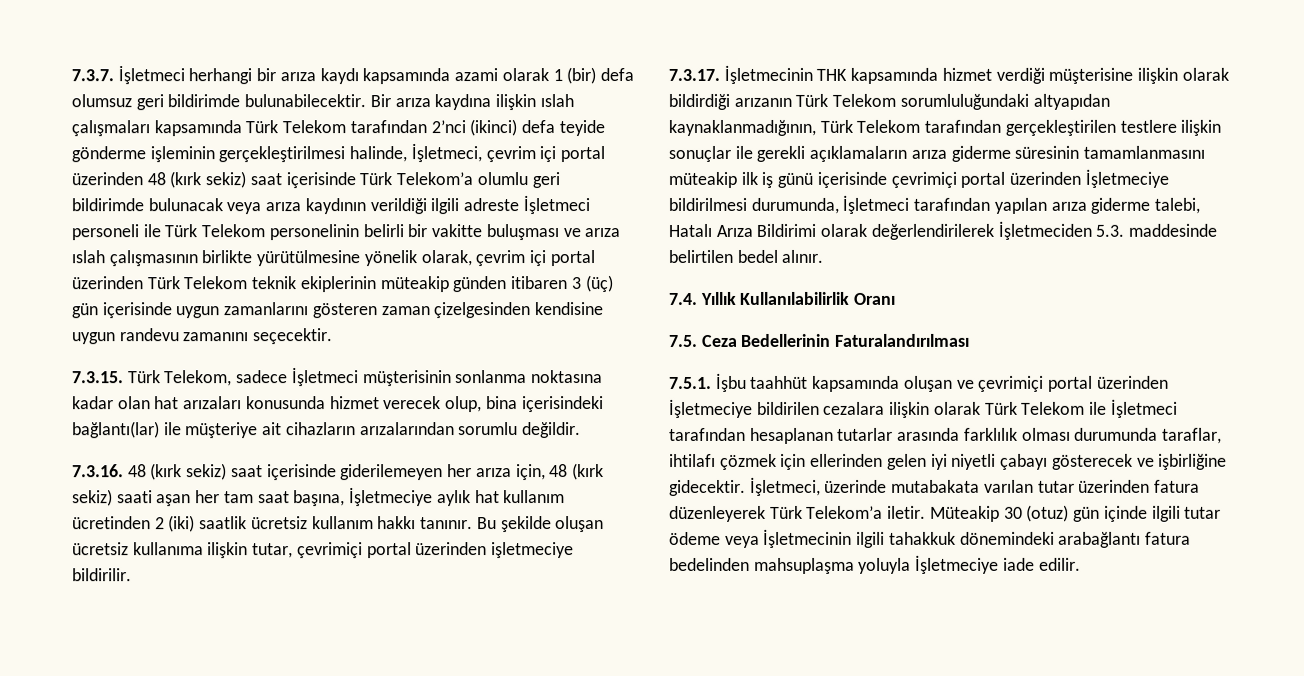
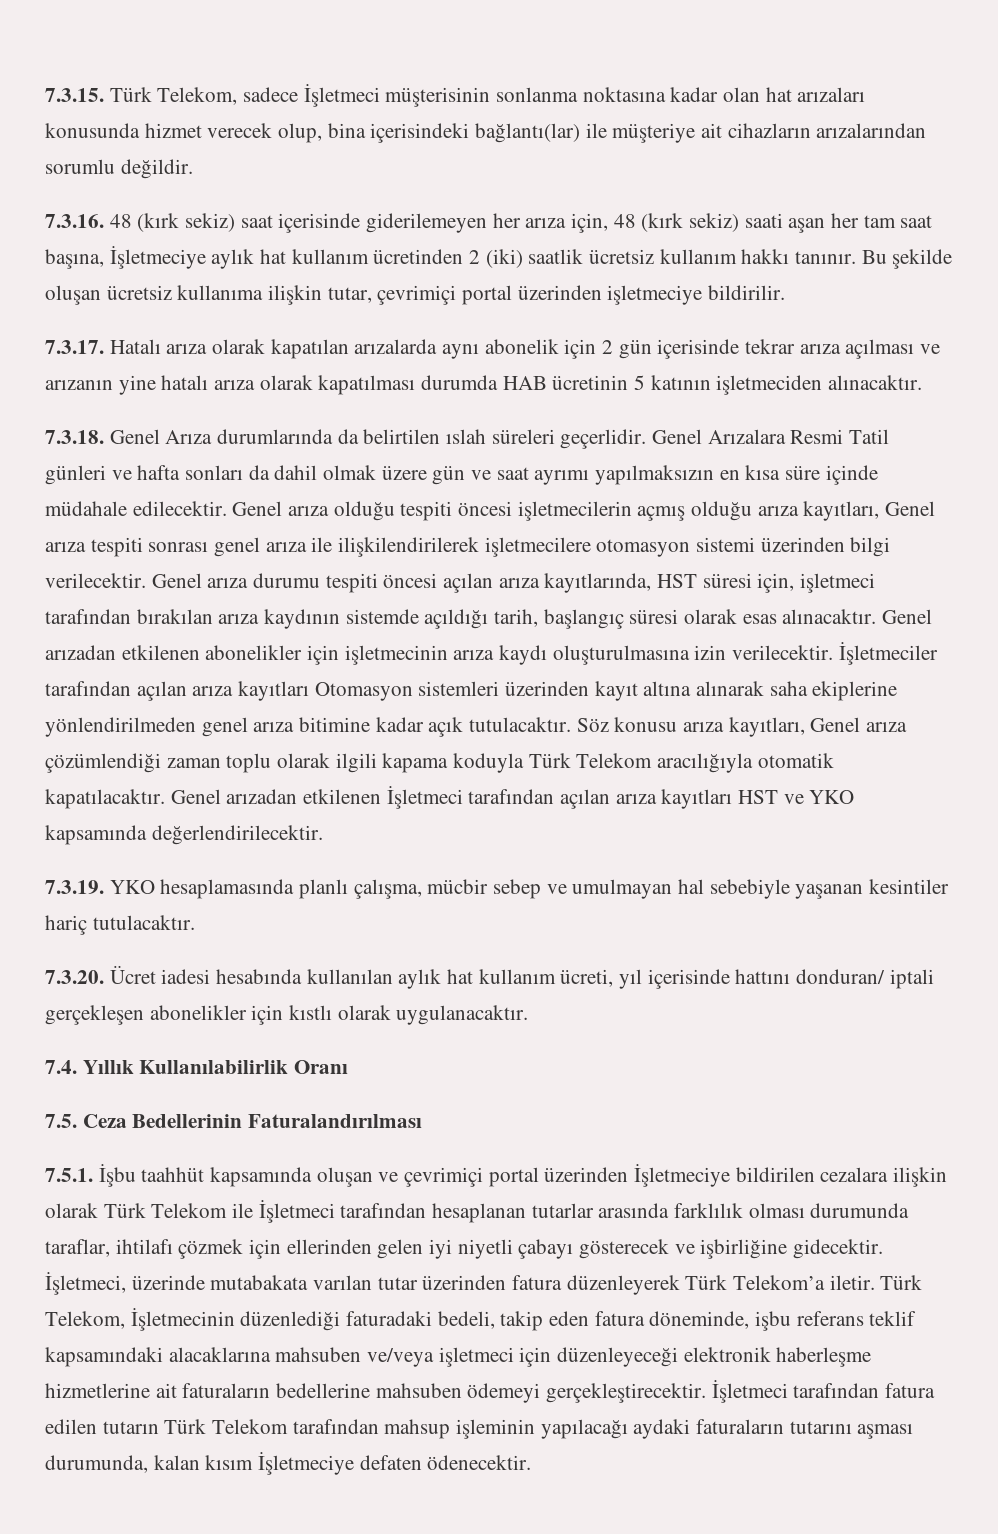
- 7.3.7. İşletmeci herhangi bir arıza kaydı kapsamında azami olarak 1 (bir) defa olumsuz geri bildirimde bulunabilecektir. Bir arıza kaydına ilişkin ıslah çalışmaları kapsamında Türk Telekom tarafından 2’nci (ikinci) defa teyide gönderme işleminin gerçekleştirilmesi halinde, İşletmeci, çevrim içi portal üzerinden 48 (kırk sekiz) saat içerisinde Türk Telekom’a olumlu geri bildirimde bulunacak veya arıza kaydının verildiği ilgili adreste İşletmeci personeli ile Türk Telekom personelinin belirli bir vakitte buluşması ve arıza ıslah çalışmasının birlikte yürütülmesine yönelik olarak, çevrim içi portal üzerinden Türk Telekom teknik ekiplerinin müteakip günden itibaren 3 (üç) gün içerisinde uygun zamanlarını gösteren zaman çizelgesinden kendisine uygun randevu zamanını seçecektir.
- 7.3.17. İşletmecinin THK kapsamında hizmet verdiği müşterisine ilişkin olarak bildirdiği arızanın Türk Telekom sorumluluğundaki altyapıdan kaynaklanmadığının, Türk Telekom tarafından gerçekleştirilen testlere ilişkin sonuçlar ile gerekli açıklamaların arıza giderme süresinin tamamlanmasını müteakip ilk iş günü içerisinde çevrimiçi portal üzerinden İşletmeciye bildirilmesi durumunda, İşletmeci tarafından yapılan arıza giderme talebi, Hatalı Arıza Bildirimi olarak değerlendirilerek İşletmeciden 5.3. maddesinde belirtilen bedel alınır.
+ 7.3.17. Hatalı arıza olarak kapatılan arızalarda aynı abonelik için 2 gün içerisinde tekrar arıza açılması ve arızanın yine hatalı arıza olarak kapatılması durumda HAB ücretinin 5 katının işletmeciden alınacaktır.
+ 7.3.18. Genel Arıza durumlarında da belirtilen ıslah süreleri geçerlidir. Genel Arızalara Resmi Tatil günleri ve hafta sonları da dahil olmak üzere gün ve saat ayrımı yapılmaksızın en kısa süre içinde müdahale edilecektir. Genel arıza olduğu tespiti öncesi işletmecilerin açmış olduğu arıza kayıtları, Genel arıza tespiti sonrası genel arıza ile ilişkilendirilerek işletmecilere otomasyon sistemi üzerinden bilgi verilecektir. Genel arıza durumu tespiti öncesi açılan arıza kayıtlarında, HST süresi için, işletmeci tarafından bırakılan arıza kaydının sistemde açıldığı tarih, başlangıç süresi olarak esas alınacaktır. Genel arızadan etkilenen abonelikler için işletmecinin arıza kaydı oluşturulmasına izin verilecektir. İşletmeciler tarafından açılan arıza kayıtları Otomasyon sistemleri üzerinden kayıt altına alınarak saha ekiplerine yönlendirilmeden genel arıza bitimine kadar açık tutulacaktır. Söz konusu arıza kayıtları, Genel arıza çözümlendiği zaman toplu olarak ilgili kapama koduyla Türk Telekom aracılığıyla otomatik kapatılacaktır. Genel arızadan etkilenen İşletmeci tarafından açılan arıza kayıtları HST ve YKO kapsamında değerlendirilecektir.
+ 7.3.19. YKO hesaplamasında planlı çalışma, mücbir sebep ve umulmayan hal sebebiyle yaşanan kesintiler hariç tutulacaktır.
+ 7.3.20. Ücret iadesi hesabında kullanılan aylık hat kullanım ücreti, yıl içerisinde hattını donduran/ iptali gerçekleşen abonelikler için kıstlı olarak uygulanacaktır.
- Müteakip 30 (otuz) gün içinde ilgili tutar ödeme veya İşletmecinin ilgili tahakkuk dönemindeki arabağlantı fatura bedelinden mahsuplaşma yoluyla İşletmeciye iade edilir.
+ Türk Telekom, İşletmecinin düzenlediği faturadaki bedeli, takip eden fatura döneminde, işbu referans teklif kapsamındaki alacaklarına mahsuben ve/veya işletmeci için düzenleyeceği elektronik haberleşme hizmetlerine ait faturaların bedellerine mahsuben ödemeyi gerçekleştirecektir. İşletmeci tarafından fatura edilen tutarın Türk Telekom tarafından mahsup işleminin yapılacağı aydaki faturaların tutarını aşması durumunda, kalan kısım İşletmeciye defaten ödenecektir.

